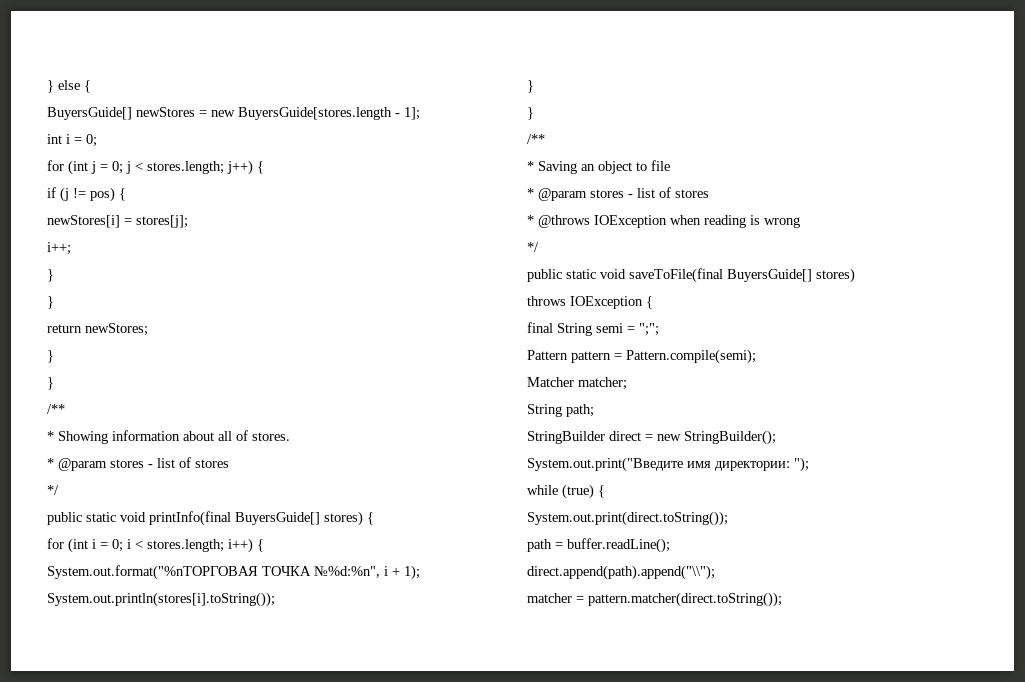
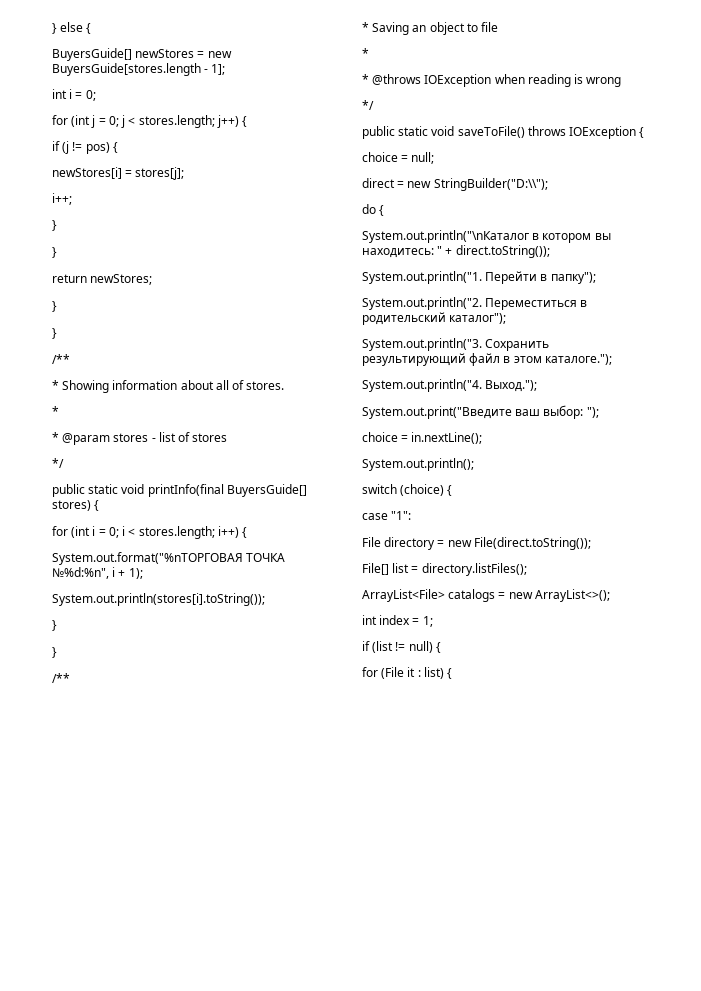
  * Showing information about all of stores.
+ *
  * Saving an object to file
- * @param stores - list of stores
+ *
- public static void saveToFile(final BuyersGuide[] stores)
- throws IOException {
+ public static void saveToFile() throws IOException {
- final String semi = ";";
- Pattern pattern = Pattern.compile(semi);
- Matcher matcher;
- String path;
- StringBuilder direct = new StringBuilder();
+ choice = null;
+ direct = new StringBuilder("D:\\");
+ do {
+ System.out.println("\nКаталог в котором вы находитесь: " + direct.toString());
+ System.out.println("1. Перейти в папку");
+ System.out.println("2. Переместиться в родительский каталог");
+ System.out.println("3. Сохранить результирующий файл в этом каталоге.");
+ System.out.println("4. Выход.");
- System.out.print("Введите имя директории: ");
+ System.out.print("Введите ваш выбор: ");
- while (true) {
- System.out.print(direct.toString());
- path = buffer.readLine();
- direct.append(path).append("\\");
- matcher = pattern.matcher(direct.toString());
+ choice = in.nextLine();
+ System.out.println();
+ switch (choice) {
+ case "1":
+ File directory = new File(direct.toString());
+ File[] list = directory.listFiles();
+ ArrayList<File> catalogs = new ArrayList<>();
+ int index = 1;
+ if (list != null) {
+ for (File it : list) {

